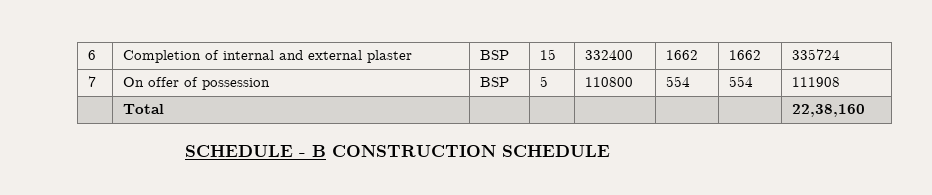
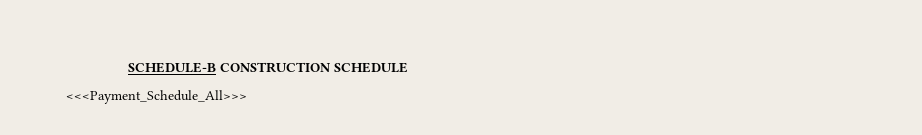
- 6 | Completion of internal and external plaster | BSP | 15 | 332400 | 1662 | 1662 | 335724
- 7 | On offer of possession | BSP | 5 | 110800 | 554 | 554 | 111908
- | Total | | | | | | 22,38,160
- SCHEDULE - B CONSTRUCTION SCHEDULE
+ SCHEDULE-B CONSTRUCTION SCHEDULE
+ <<<Payment_Schedule_All>>>

